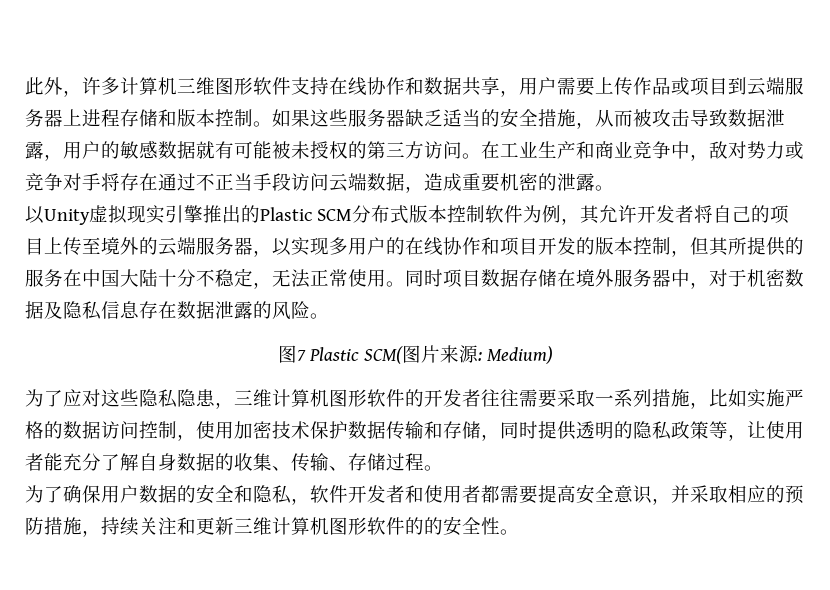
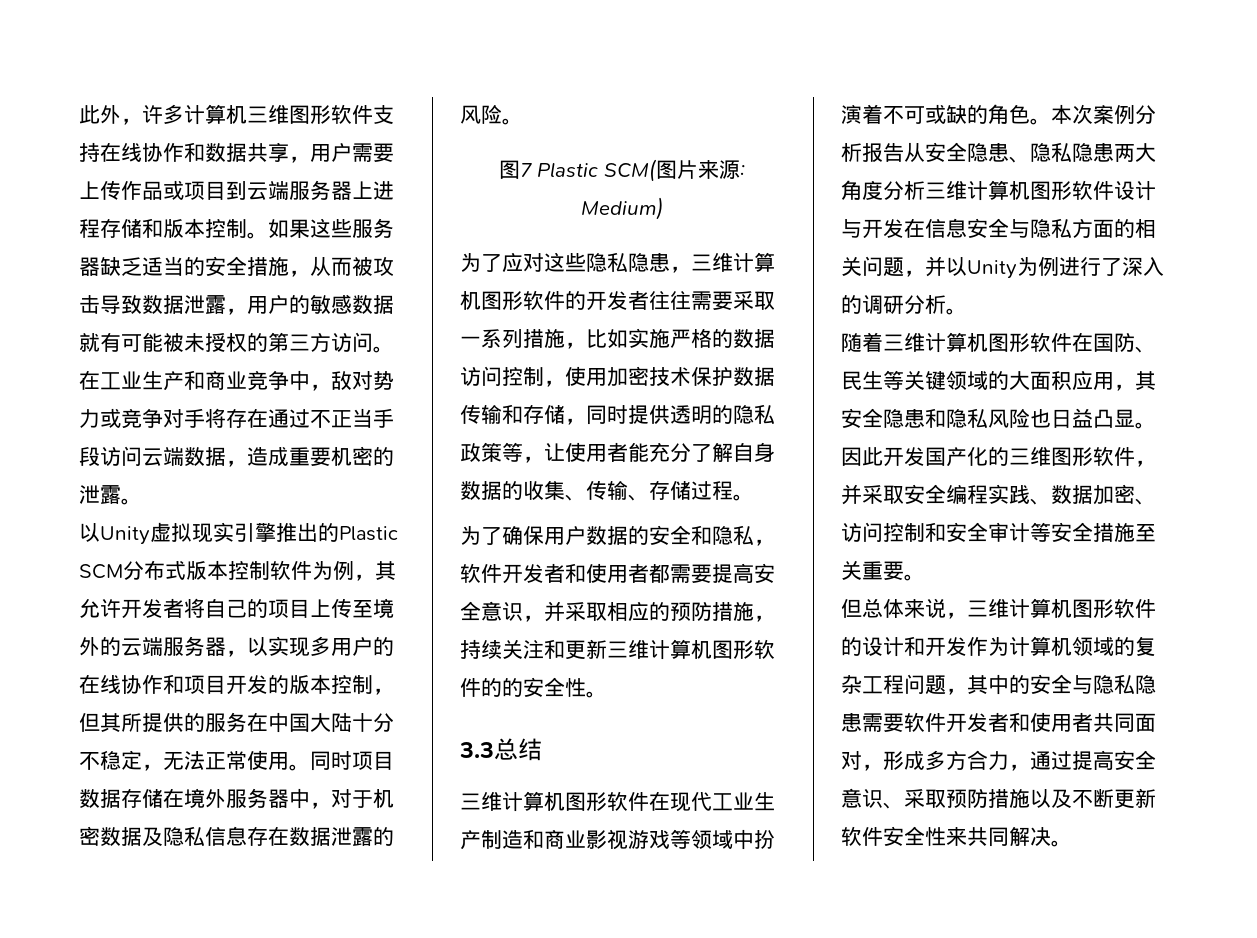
+ 3.3总结
+ 三维计算机图形软件在现代工业生产制造和商业影视游戏等领域中扮演着不可或缺的角色。本次案例分析报告从安全隐患、隐私隐患两大角度分析三维计算机图形软件设计与开发在信息安全与隐私方面的相关问题，并以Unity为例进行了深入的调研分析。
+ 随着三维计算机图形软件在国防、民生等关键领域的大面积应用，其安全隐患和隐私风险也日益凸显。因此开发国产化的三维图形软件，并采取安全编程实践、数据加密、访问控制和安全审计等安全措施至关重要。
+ 但总体来说，三维计算机图形软件的设计和开发作为计算机领域的复杂工程问题，其中的安全与隐私隐患需要软件开发者和使用者共同面对，形成多方合力，通过提高安全意识、采取预防措施以及不断更新软件安全性来共同解决。

